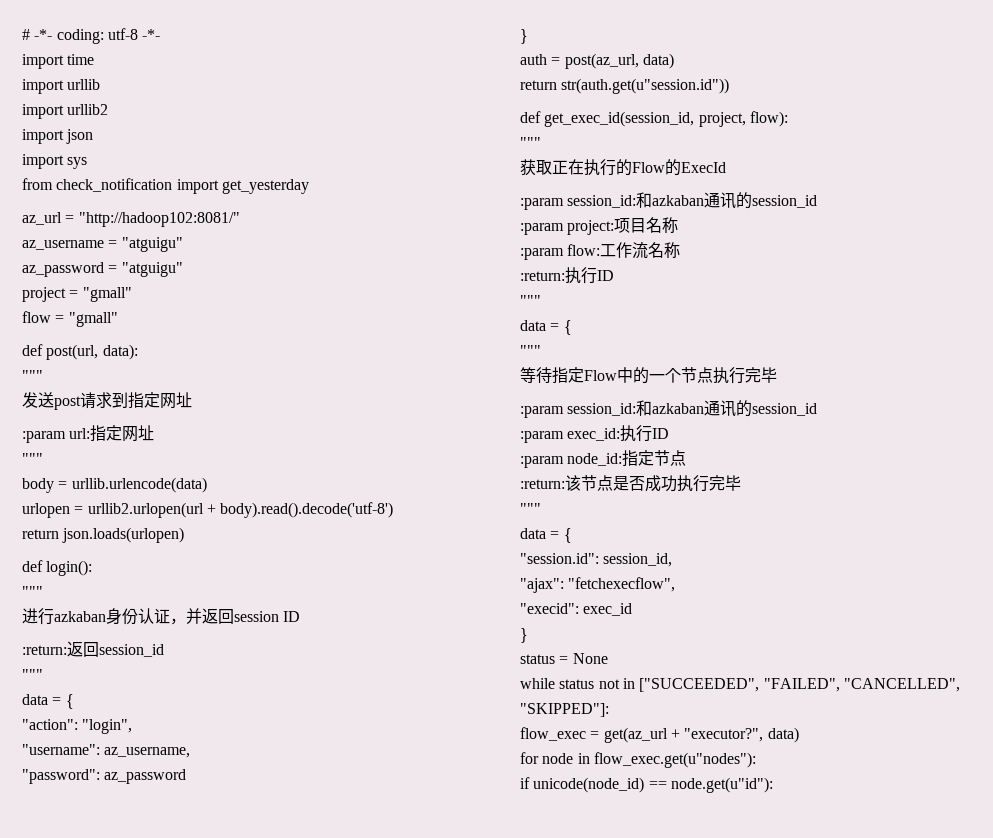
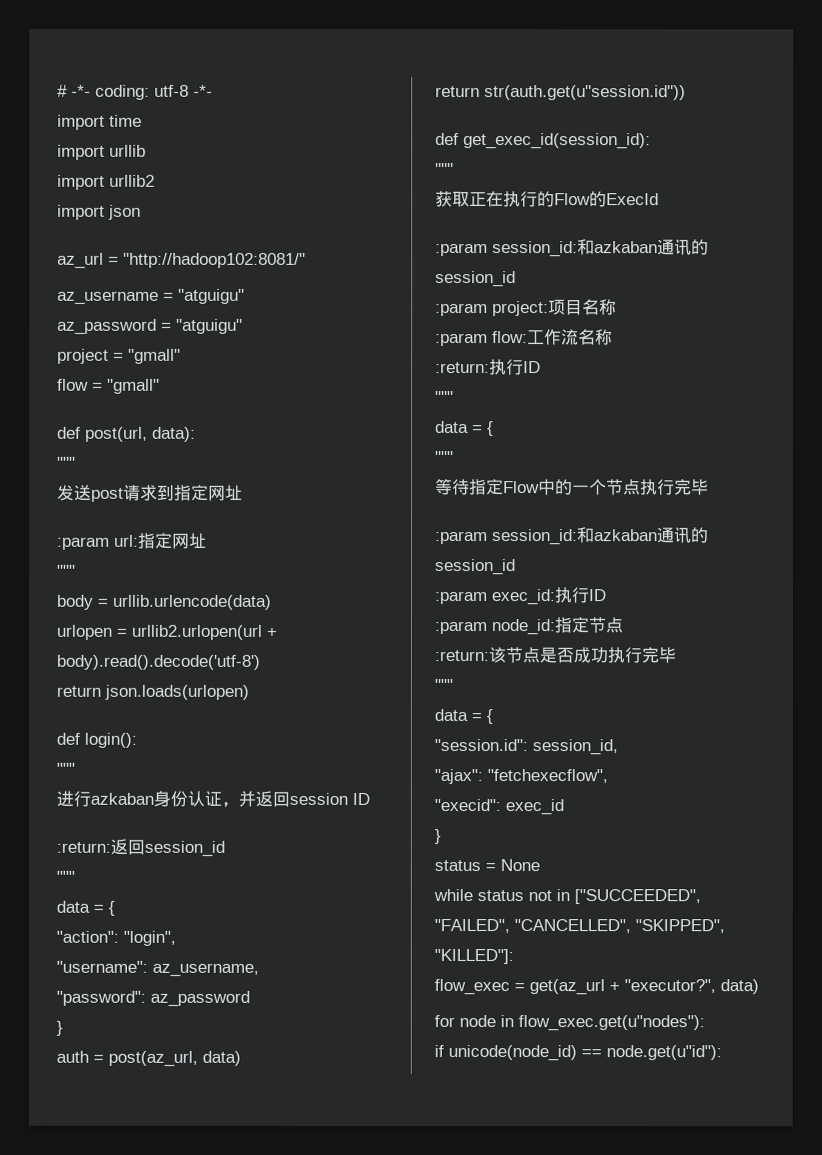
- import sys
- from check_notification import get_yesterday
- def get_exec_id(session_id, project, flow):
+ def get_exec_id(session_id):
- while status not in ["SUCCEEDED", "FAILED", "CANCELLED", "SKIPPED"]:
+ while status not in ["SUCCEEDED", "FAILED", "CANCELLED", "SKIPPED", "KILLED"]:

